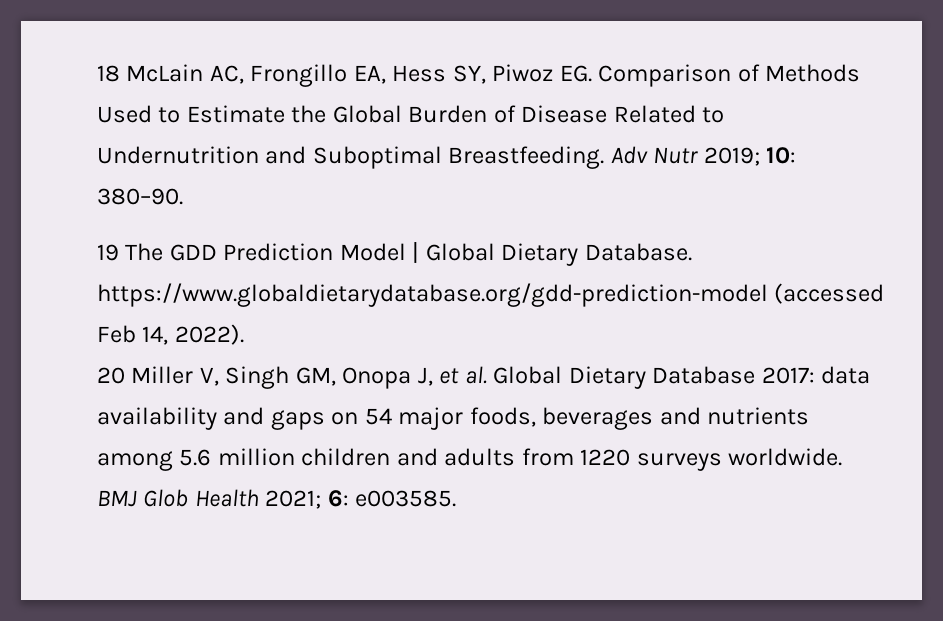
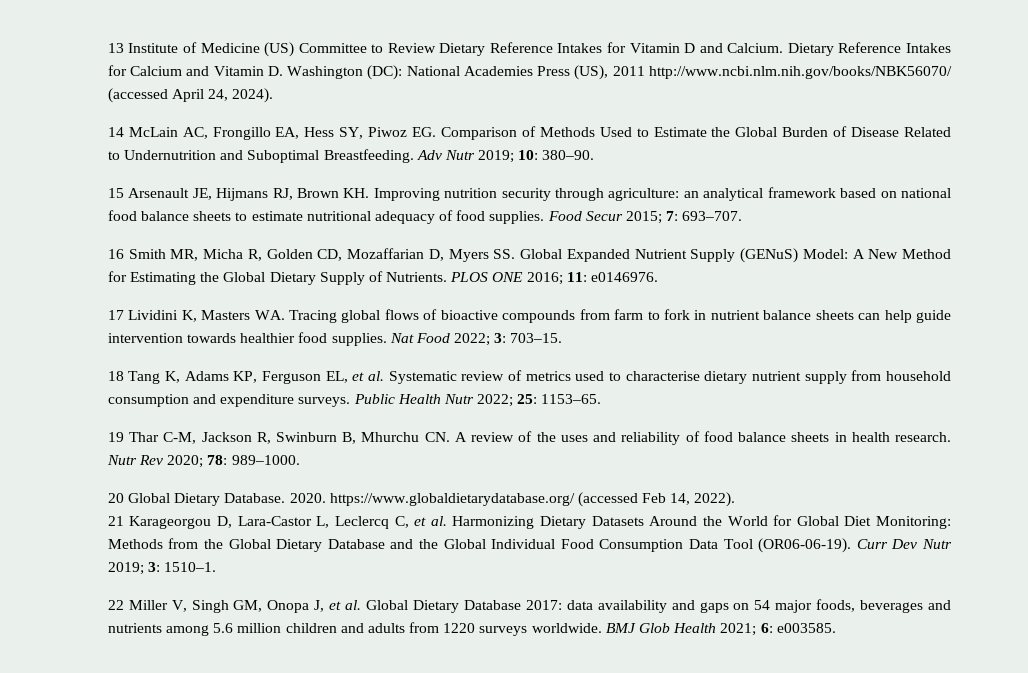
- 18 McLain AC, Frongillo EA, Hess SY, Piwoz EG. Comparison of Methods Used to Estimate the Global Burden of Disease Related to Undernutrition and Suboptimal Breastfeeding.
+ 13 Institute of Medicine (US) Committee to Review Dietary Reference Intakes for Vitamin D and Calcium. Dietary Reference Intakes for Calcium and Vitamin D. Washington (DC): National Academies Press (US), 2011 http://www.ncbi.nlm.nih.gov/books/NBK56070/ (accessed April 24, 2024).
+ 14 McLain AC, Frongillo EA, Hess SY, Piwoz EG. Comparison of Methods Used to Estimate the Global Burden of Disease Related to Undernutrition and Suboptimal Breastfeeding.
- 19 The GDD Prediction Model | Global Dietary Database. https://www.globaldietarydatabase.org/gdd-prediction-model (accessed Feb 14, 2022).
+ 15 Arsenault JE, Hijmans RJ, Brown KH. Improving nutrition security through agriculture: an analytical framework based on national food balance sheets to estimate nutritional adequacy of food supplies. Food Secur 2015; 7: 693–707.
+ 16 Smith MR, Micha R, Golden CD, Mozaffarian D, Myers SS. Global Expanded Nutrient Supply (GENuS) Model: A New Method for Estimating the Global Dietary Supply of Nutrients. PLOS ONE 2016; 11: e0146976.
+ 17 Lividini K, Masters WA. Tracing global flows of bioactive compounds from farm to fork in nutrient balance sheets can help guide intervention towards healthier food supplies. Nat Food 2022; 3: 703–15.
+ 18 Tang K, Adams KP, Ferguson EL, et al. Systematic review of metrics used to characterise dietary nutrient supply from household consumption and expenditure surveys. Public Health Nutr 2022; 25: 1153–65.
+ 19 Thar C-M, Jackson R, Swinburn B, Mhurchu CN. A review of the uses and reliability of food balance sheets in health research. Nutr Rev 2020; 78: 989–1000.
+ 20 Global Dietary Database. 2020. https://www.globaldietarydatabase.org/ (accessed Feb 14, 2022).
- 20 Miller V, Singh GM, Onopa J, et al. Global Dietary Database 2017: data availability and gaps on 54 major foods, beverages and nutrients among 5.6 million children and adults from 1220 surveys worldwide.
+ 21 Karageorgou D, Lara-Castor L, Leclercq C, et al. Harmonizing Dietary Datasets Around the World for Global Diet Monitoring: Methods from the Global Dietary Database and the Global Individual Food Consumption Data Tool (OR06-06-19). Curr Dev Nutr 2019; 3: 1510–1.
+ 22 Miller V, Singh GM, Onopa J, et al. Global Dietary Database 2017: data availability and gaps on 54 major foods, beverages and nutrients among 5.6 million children and adults from 1220 surveys worldwide.

